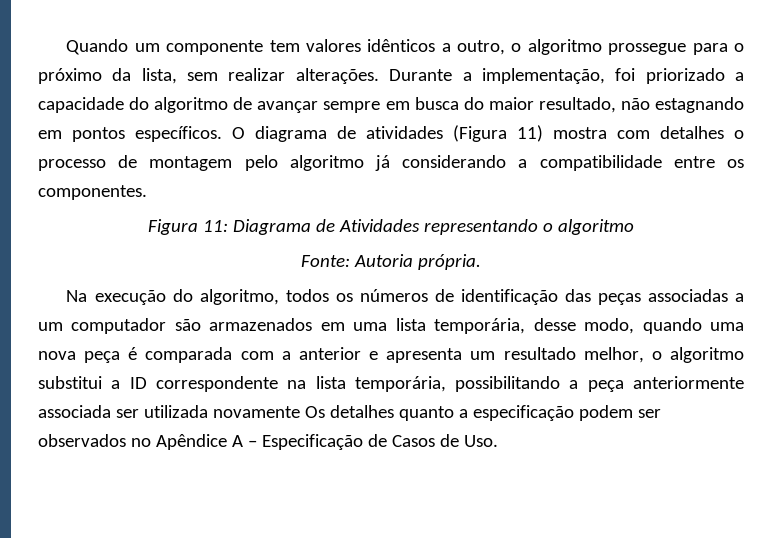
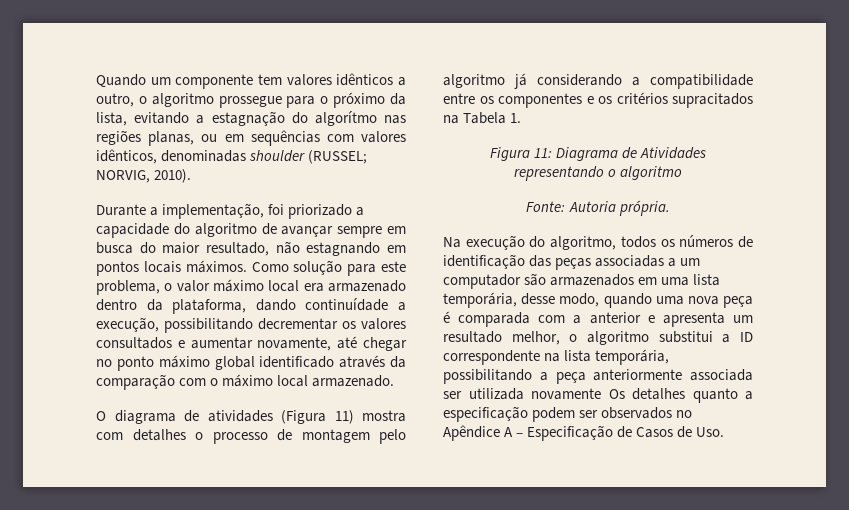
- Quando um componente tem valores idênticos a outro, o algoritmo prossegue para o próximo da lista, sem realizar alterações. Durante a implementação, foi priorizado a capacidade do algoritmo de avançar sempre em busca do maior resultado, não estagnando em pontos específicos. O diagrama de atividades (Figura 11) mostra com detalhes o processo de montagem pelo algoritmo já considerando a compatibilidade entre os componentes.
+ Quando um componente tem valores idênticos a outro, o algoritmo prossegue para o próximo da lista, evitando a estagnação do algorítmo nas regiões planas, ou em sequências com valores idênticos, denominadas shoulder (RUSSEL; NORVIG, 2010).
+ Durante a implementação, foi priorizado a capacidade do algoritmo de avançar sempre em busca do maior resultado, não estagnando em pontos locais máximos. Como solução para este problema, o valor máximo local era armazenado dentro da plataforma, dando continuídade a execução, possibilitando decrementar os valores consultados e aumentar novamente, até chegar no ponto máximo global identificado através da comparação com o máximo local armazenado.
+ O diagrama de atividades (Figura 11) mostra com detalhes o processo de montagem pelo algoritmo já considerando a compatibilidade entre os componentes e os critérios supracitados na Tabela 1.

